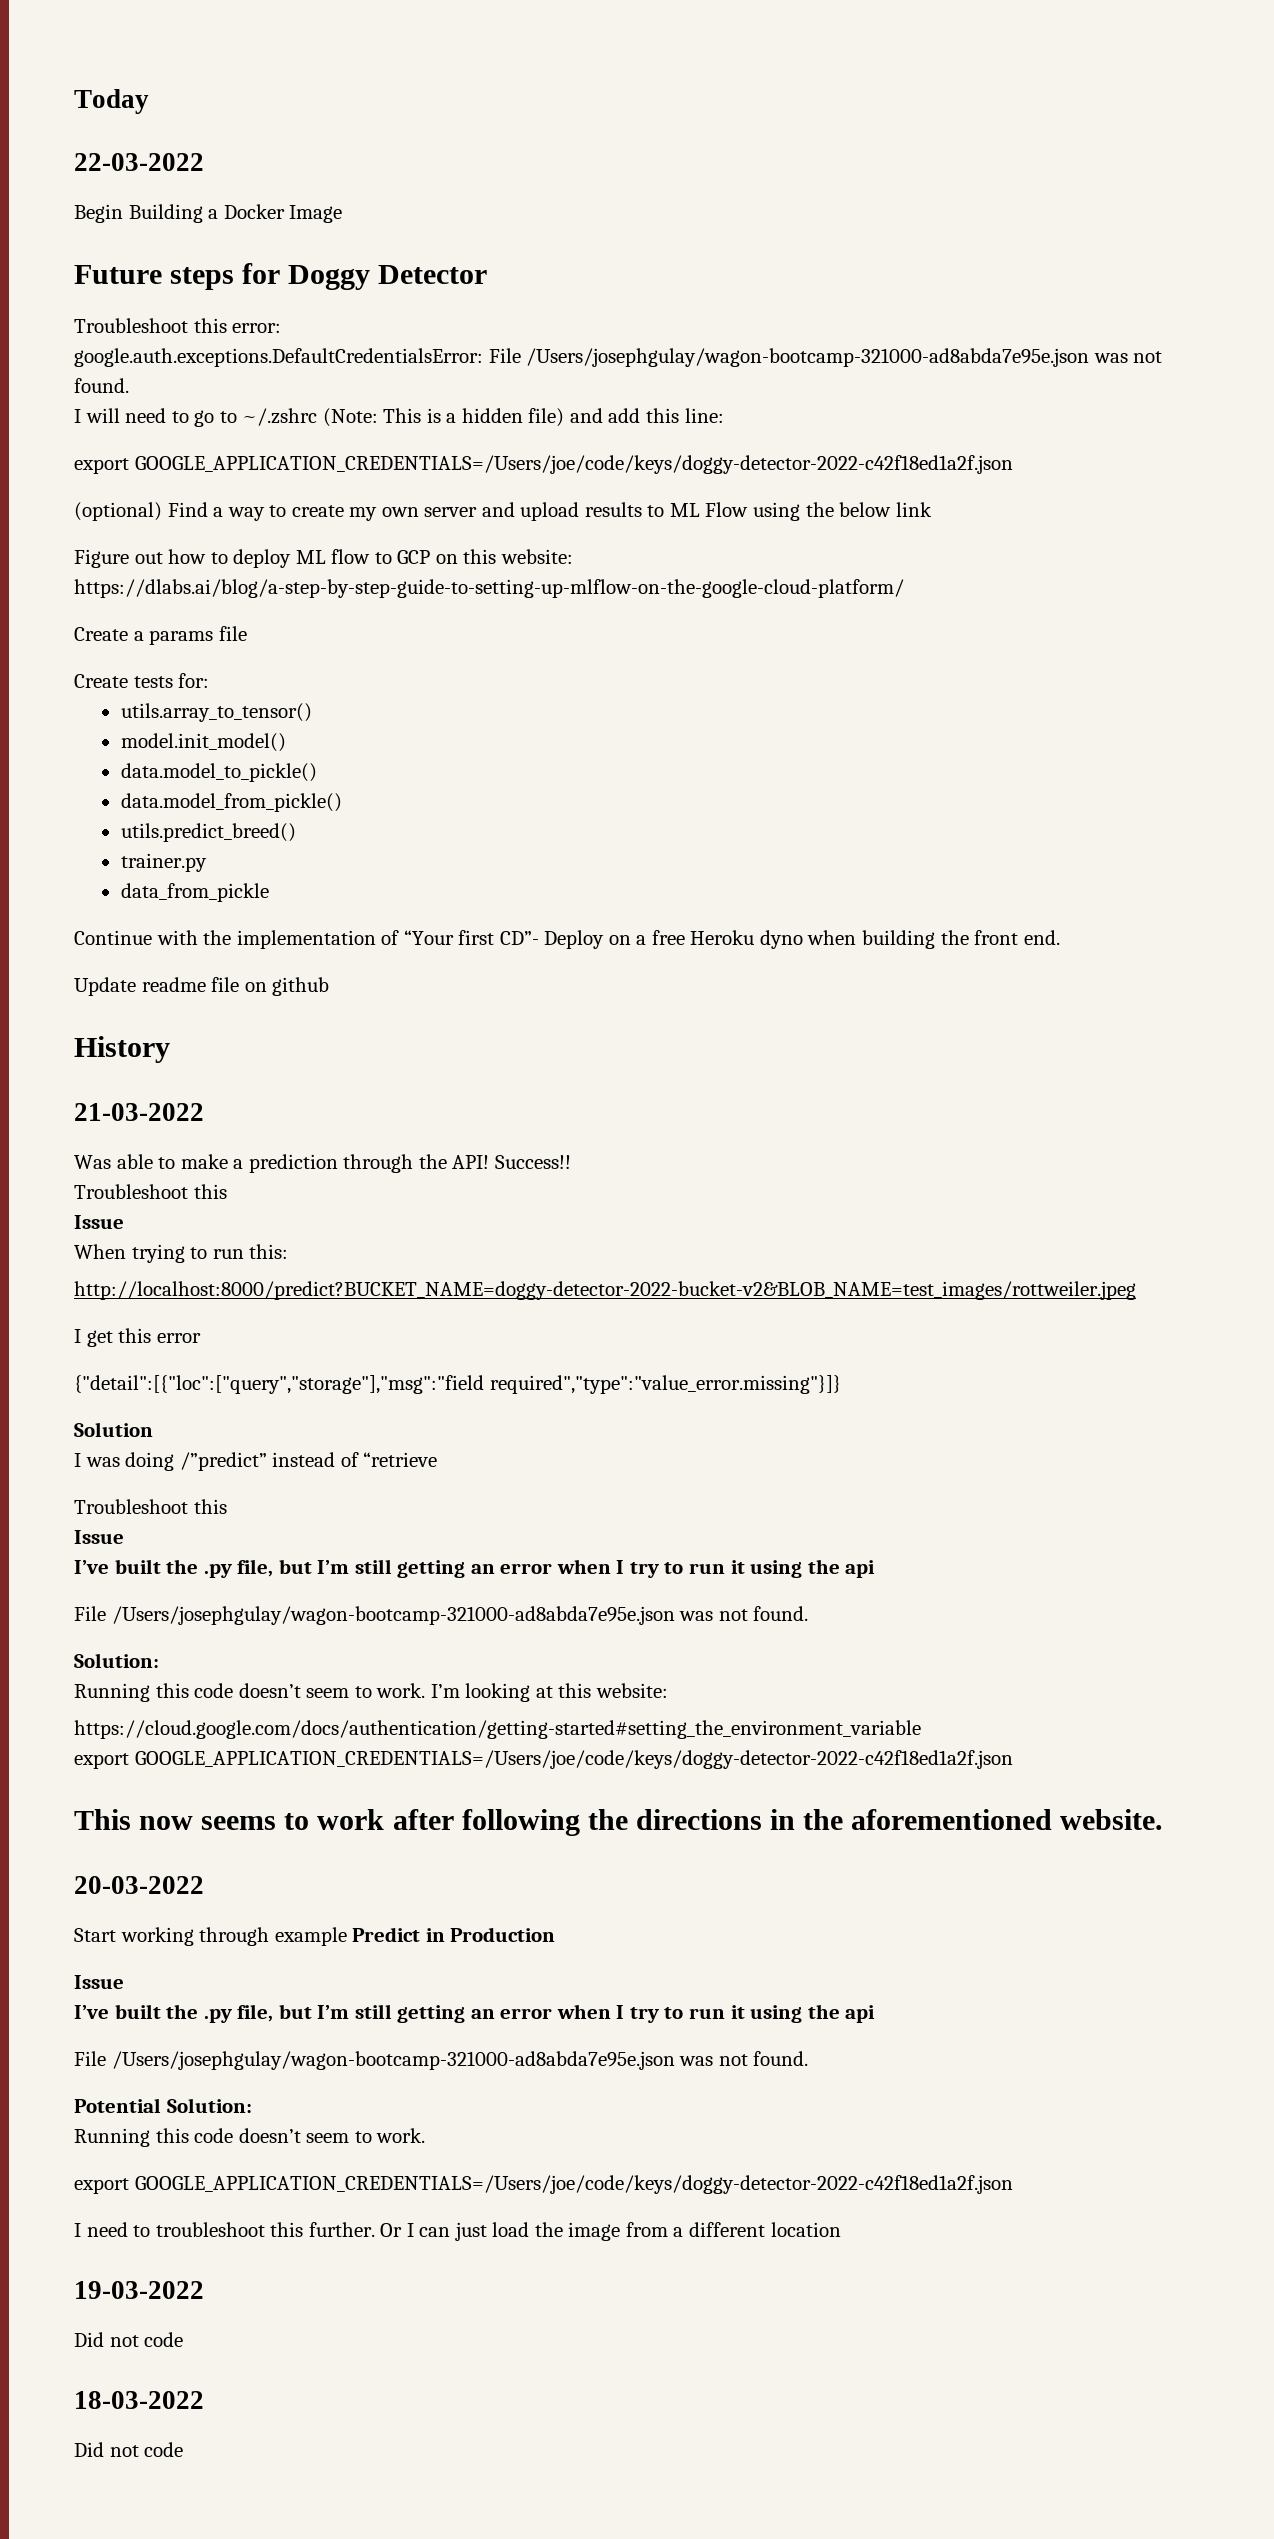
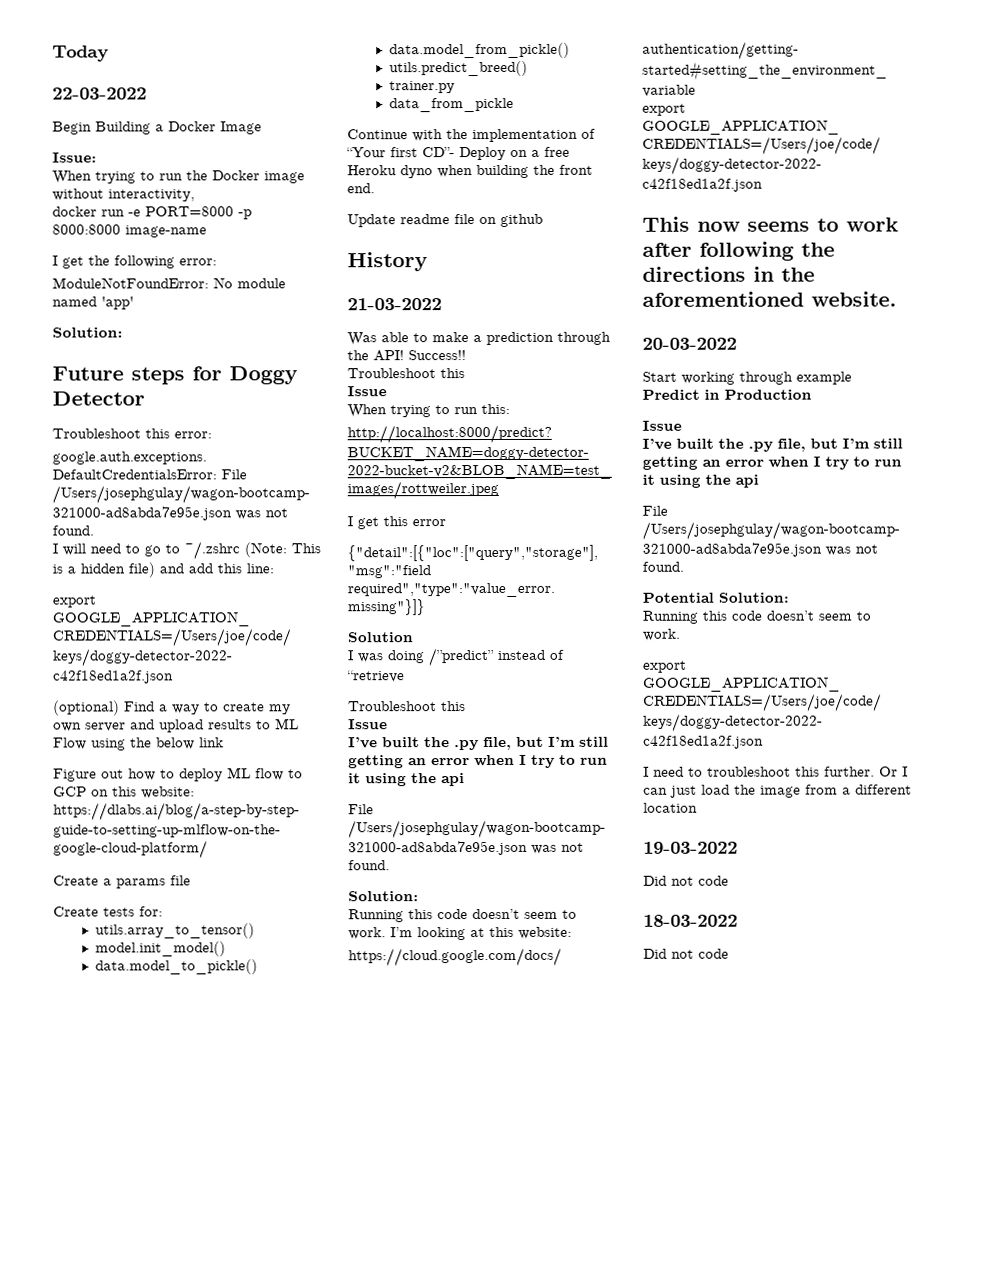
+ Issue:
+ When trying to run the Docker image without interactivity,
+ docker run -e PORT=8000 -p 8000:8000 image-name
+ I get the following error:
+ ModuleNotFoundError: No module named 'app'
+ Solution:

